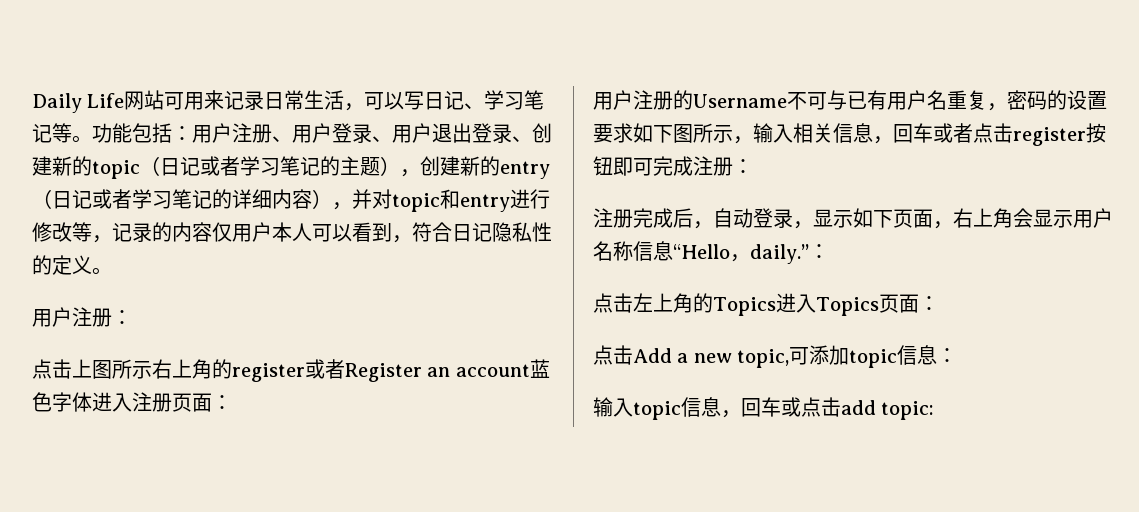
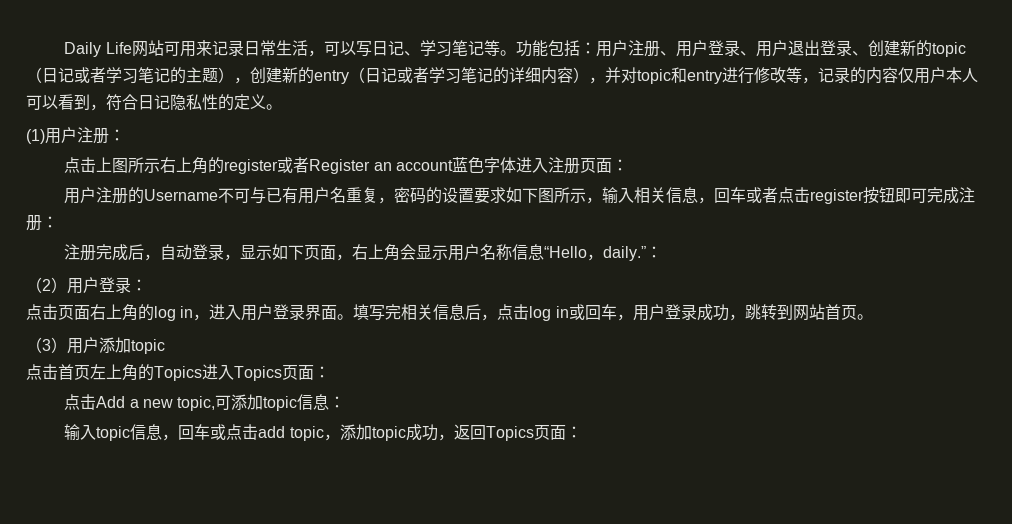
- 用户注册：
+ (1)用户注册：
- 点击左上角的Topics进入Topics页面：
+ （2）用户登录：
+ 点击页面右上角的log in，进入用户登录界面。填写完相关信息后，点击log in或回车，用户登录成功，跳转到网站首页。
+ （3）用户添加topic
+ 点击首页左上角的Topics进入Topics页面：
- 输入topic信息，回车或点击add topic:
+ 输入topic信息，回车或点击add topic，添加topic成功，返回Topics页面：

